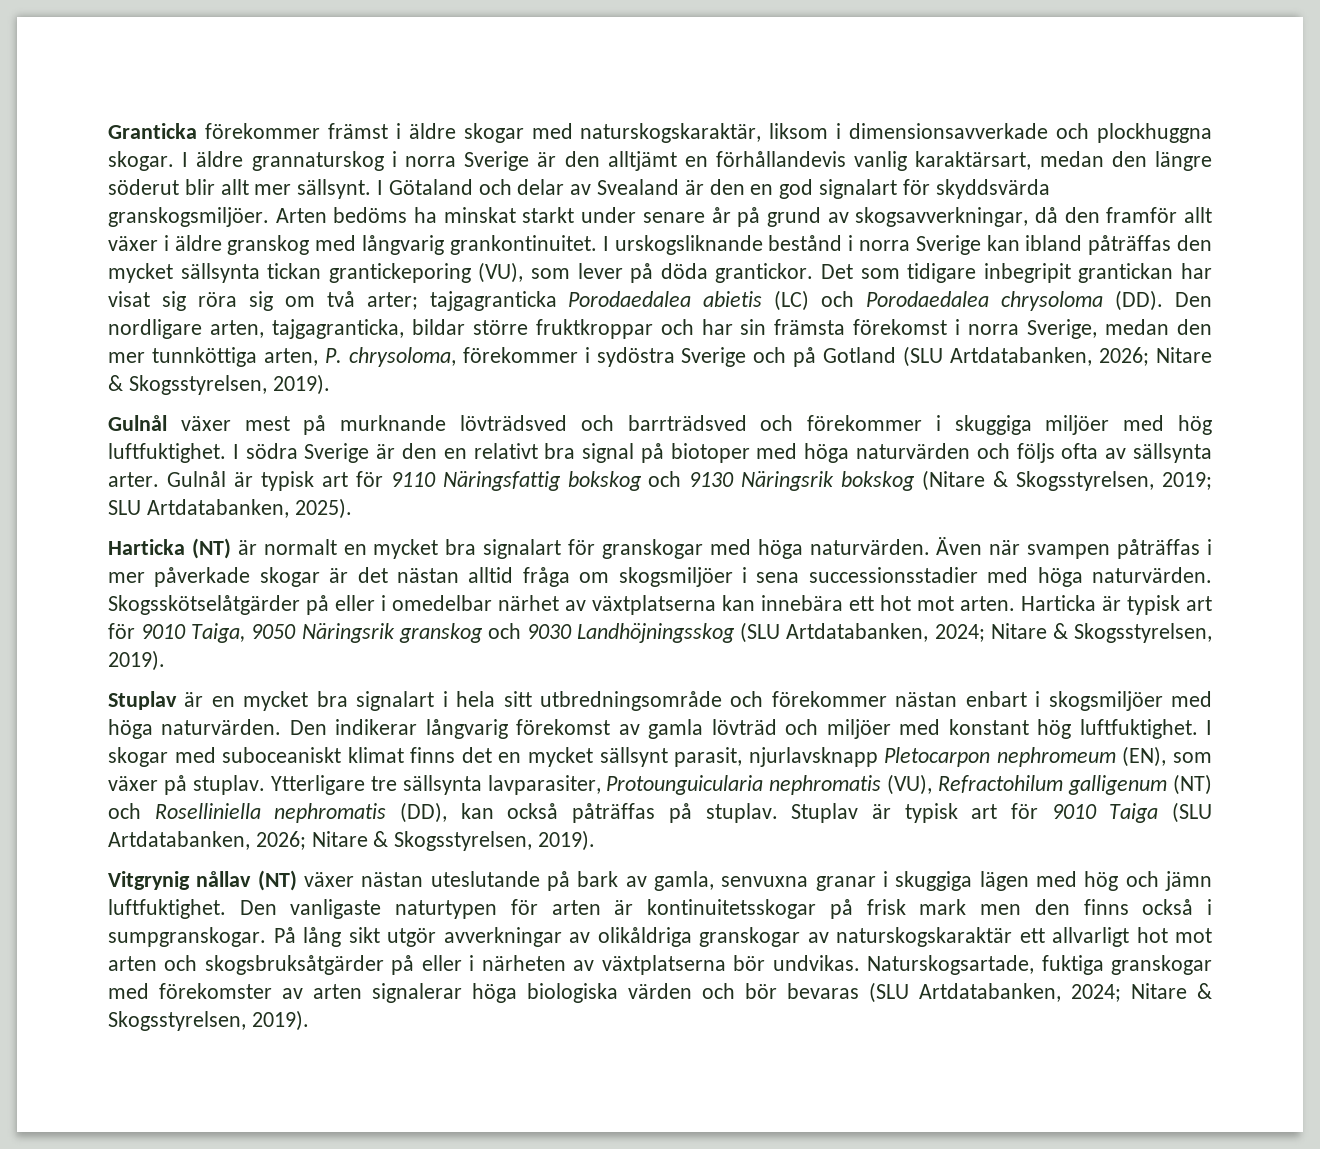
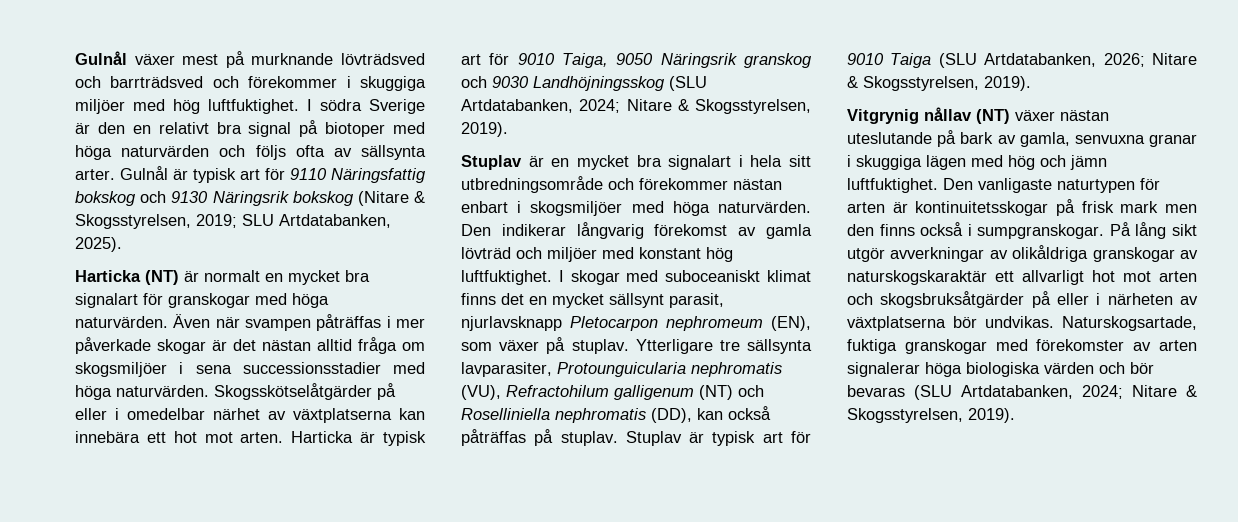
- Granticka förekommer främst i äldre skogar med naturskogskaraktär, liksom i dimensionsavverkade och plockhuggna skogar. I äldre grannaturskog i norra Sverige är den alltjämt en förhållandevis vanlig karaktärsart, medan den längre söderut blir allt mer sällsynt. I Götaland och delar av Svealand är den en god signalart för skyddsvärda granskogsmiljöer. Arten bedöms ha minskat starkt under senare år på grund av skogsavverkningar, då den framför allt växer i äldre granskog med långvarig grankontinuitet. I urskogsliknande bestånd i norra Sverige kan ibland påträffas den mycket sällsynta tickan grantickeporing (VU), som lever på döda grantickor. Det som tidigare inbegripit grantickan har visat sig röra sig om två arter; tajgagranticka Porodaedalea abietis (LC) och Porodaedalea chrysoloma (DD). Den nordligare arten, tajgagranticka, bildar större fruktkroppar och har sin främsta förekomst i norra Sverige, medan den mer tunnköttiga arten, P. chrysoloma, förekommer i sydöstra Sverige och på Gotland (SLU Artdatabanken, 2026; Nitare & Skogsstyrelsen, 2019).

